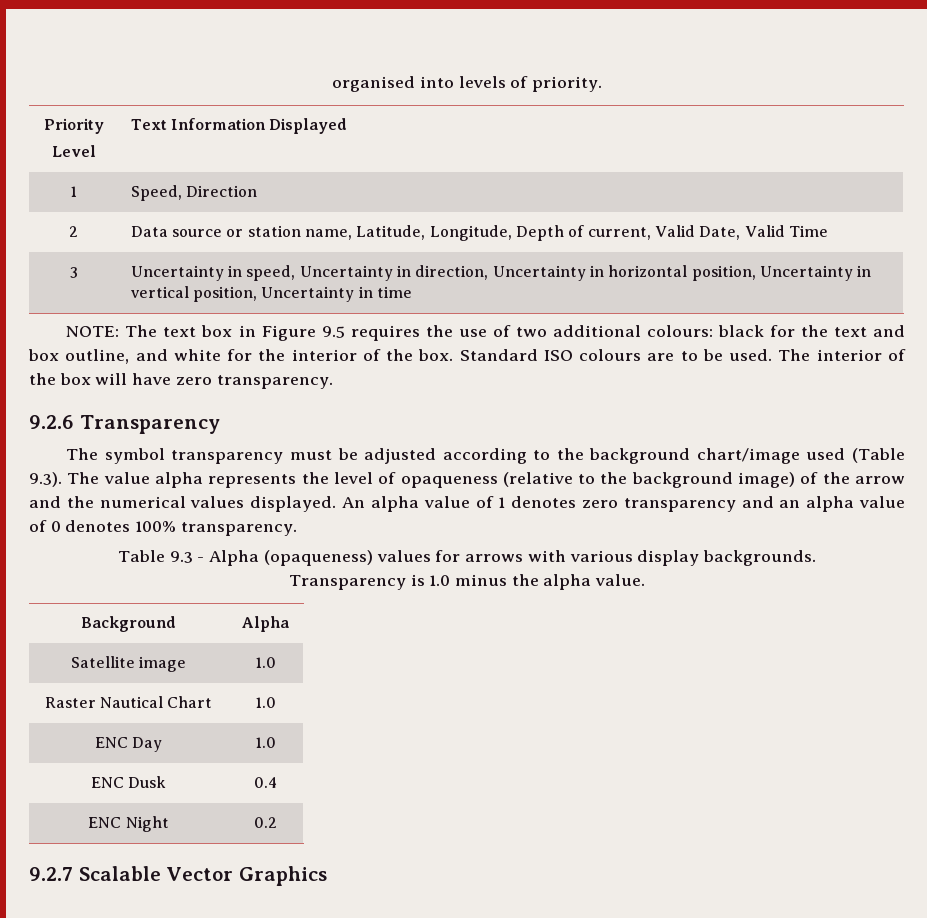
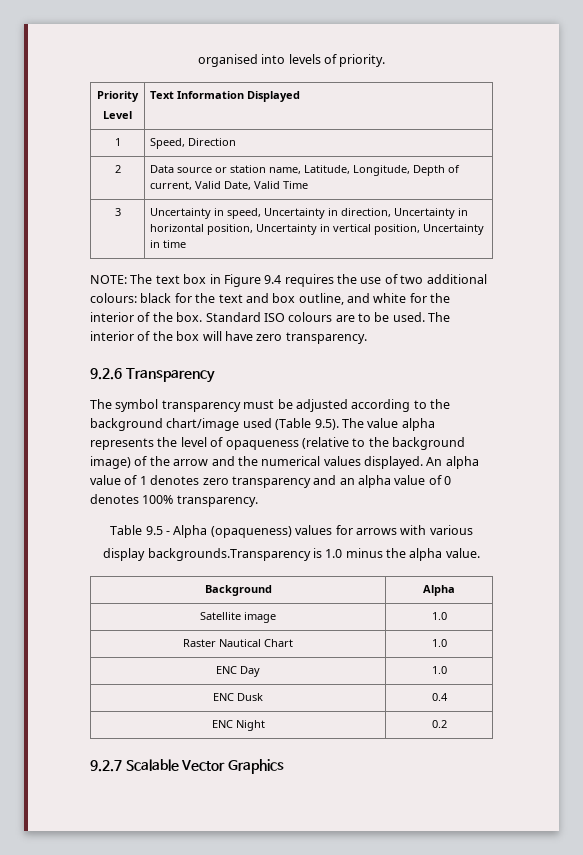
- NOTE: The text box in Figure 9.5 requires the use of two additional colours: black for the text and box outline, and white for the interior of the box.
+ NOTE: The text box in Figure 9.4 requires the use of two additional colours: black for the text and box outline, and white for the interior of the box.
- The symbol transparency must be adjusted according to the background chart/image used (Table 9.3). The value alpha represents the level of opaqueness (relative to the background image) of the arrow and the numerical values displayed.
+ The symbol transparency must be adjusted according to the background chart/image used (Table 9.5). The value alpha represents the level of opaqueness (relative to the background image) of the arrow and the numerical values displayed.
- Table 9.3 - Alpha (opaqueness) values for arrows with various display backgrounds.
- Transparency is 1.0 minus the alpha value.
+ Table 9.5 - Alpha (opaqueness) values for arrows with various
+ display backgrounds.Transparency is 1.0 minus the alpha value.

